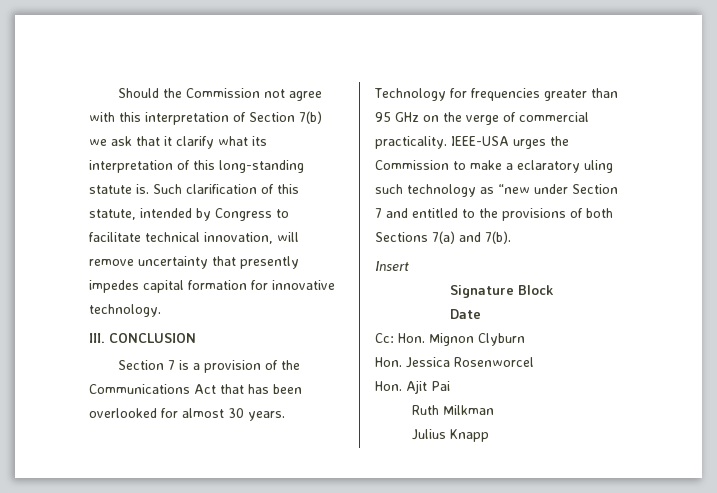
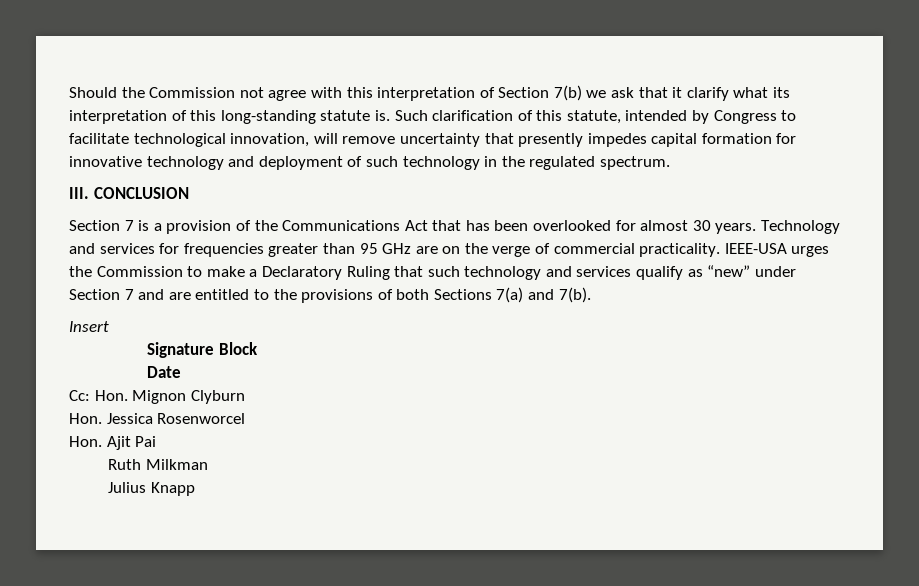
- Such clarification of this statute, intended by Congress to facilitate technical innovation, will remove uncertainty that presently impedes capital formation for innovative technology.
+ Such clarification of this statute, intended by Congress to facilitate technological innovation, will remove uncertainty that presently impedes capital formation for innovative technology and deployment of such technology in the regulated spectrum.
- Technology for frequencies greater than 95 GHz on the verge of commercial practicality.
+ Technology and services for frequencies greater than 95 GHz are on the verge of commercial practicality.
- IEEE-USA urges the Commission to make a eclaratory uling such technology as “new under Section 7 and entitled to the provisions of both Sections 7(a) and 7(b).
+ IEEE-USA urges the Commission to make a Declaratory Ruling that such technology and services qualify as “new” under Section 7 and are entitled to the provisions of both Sections 7(a) and 7(b).

